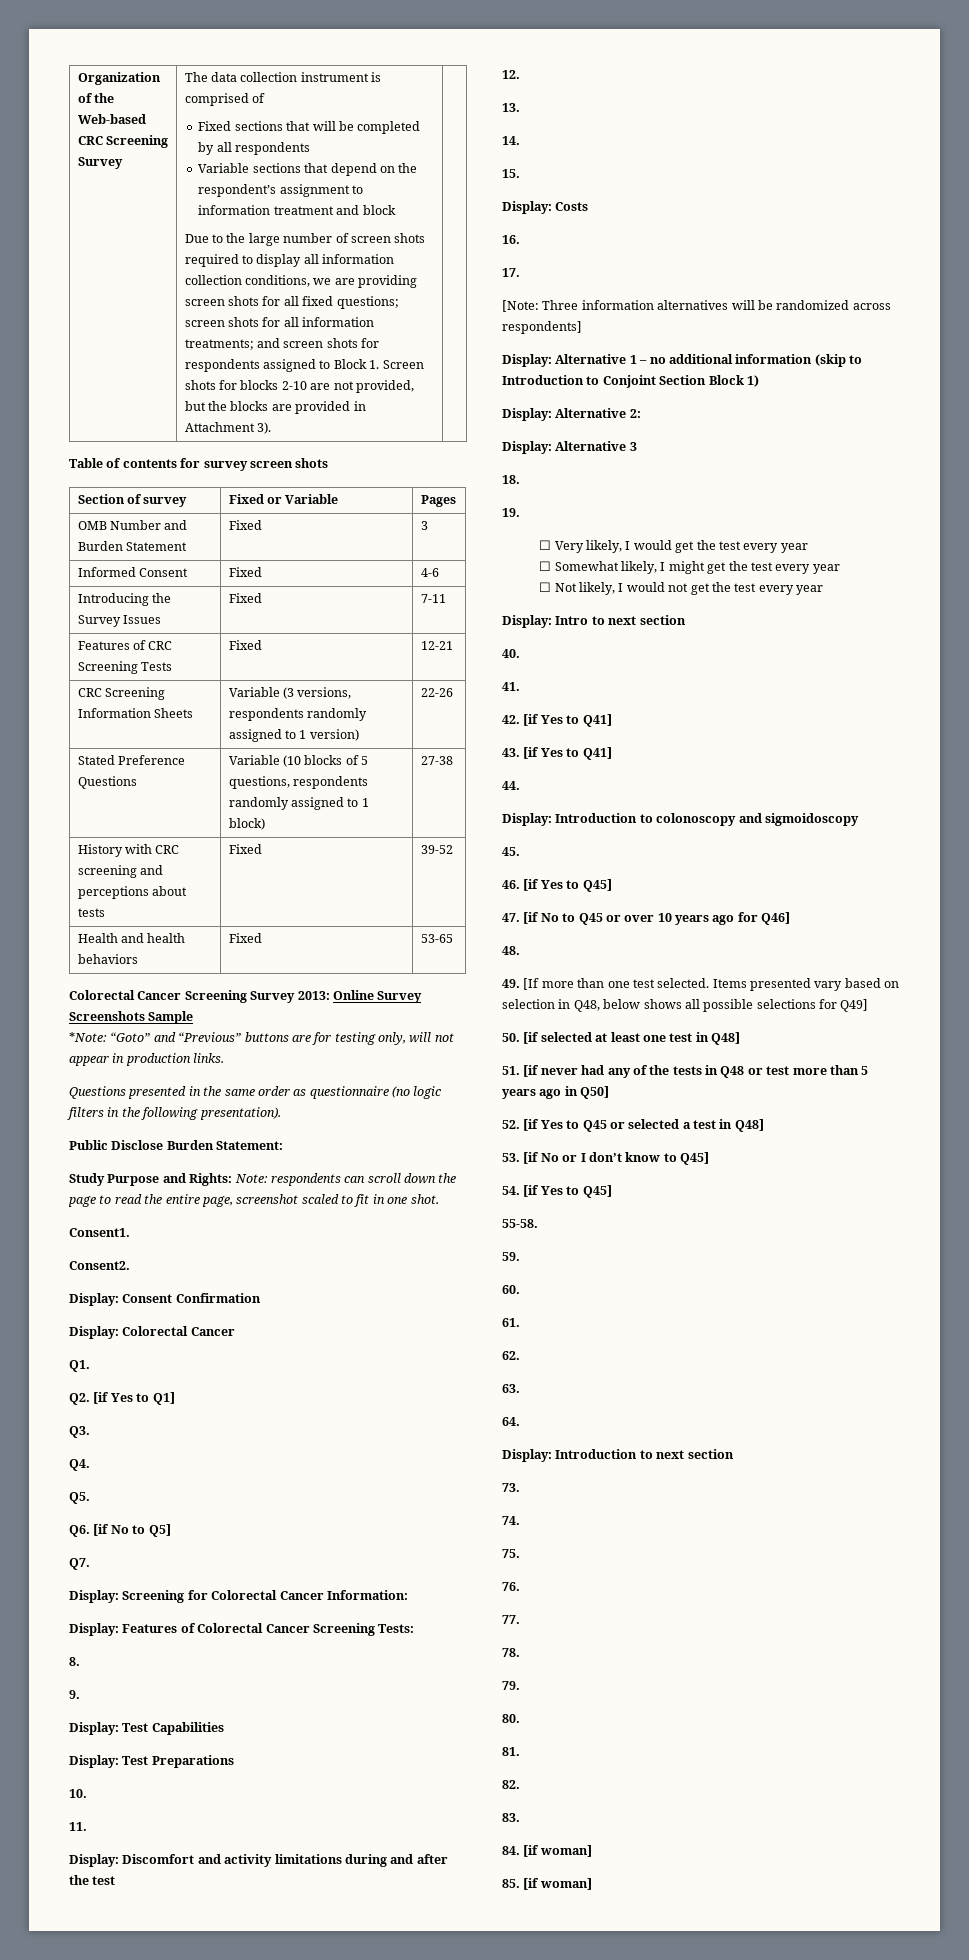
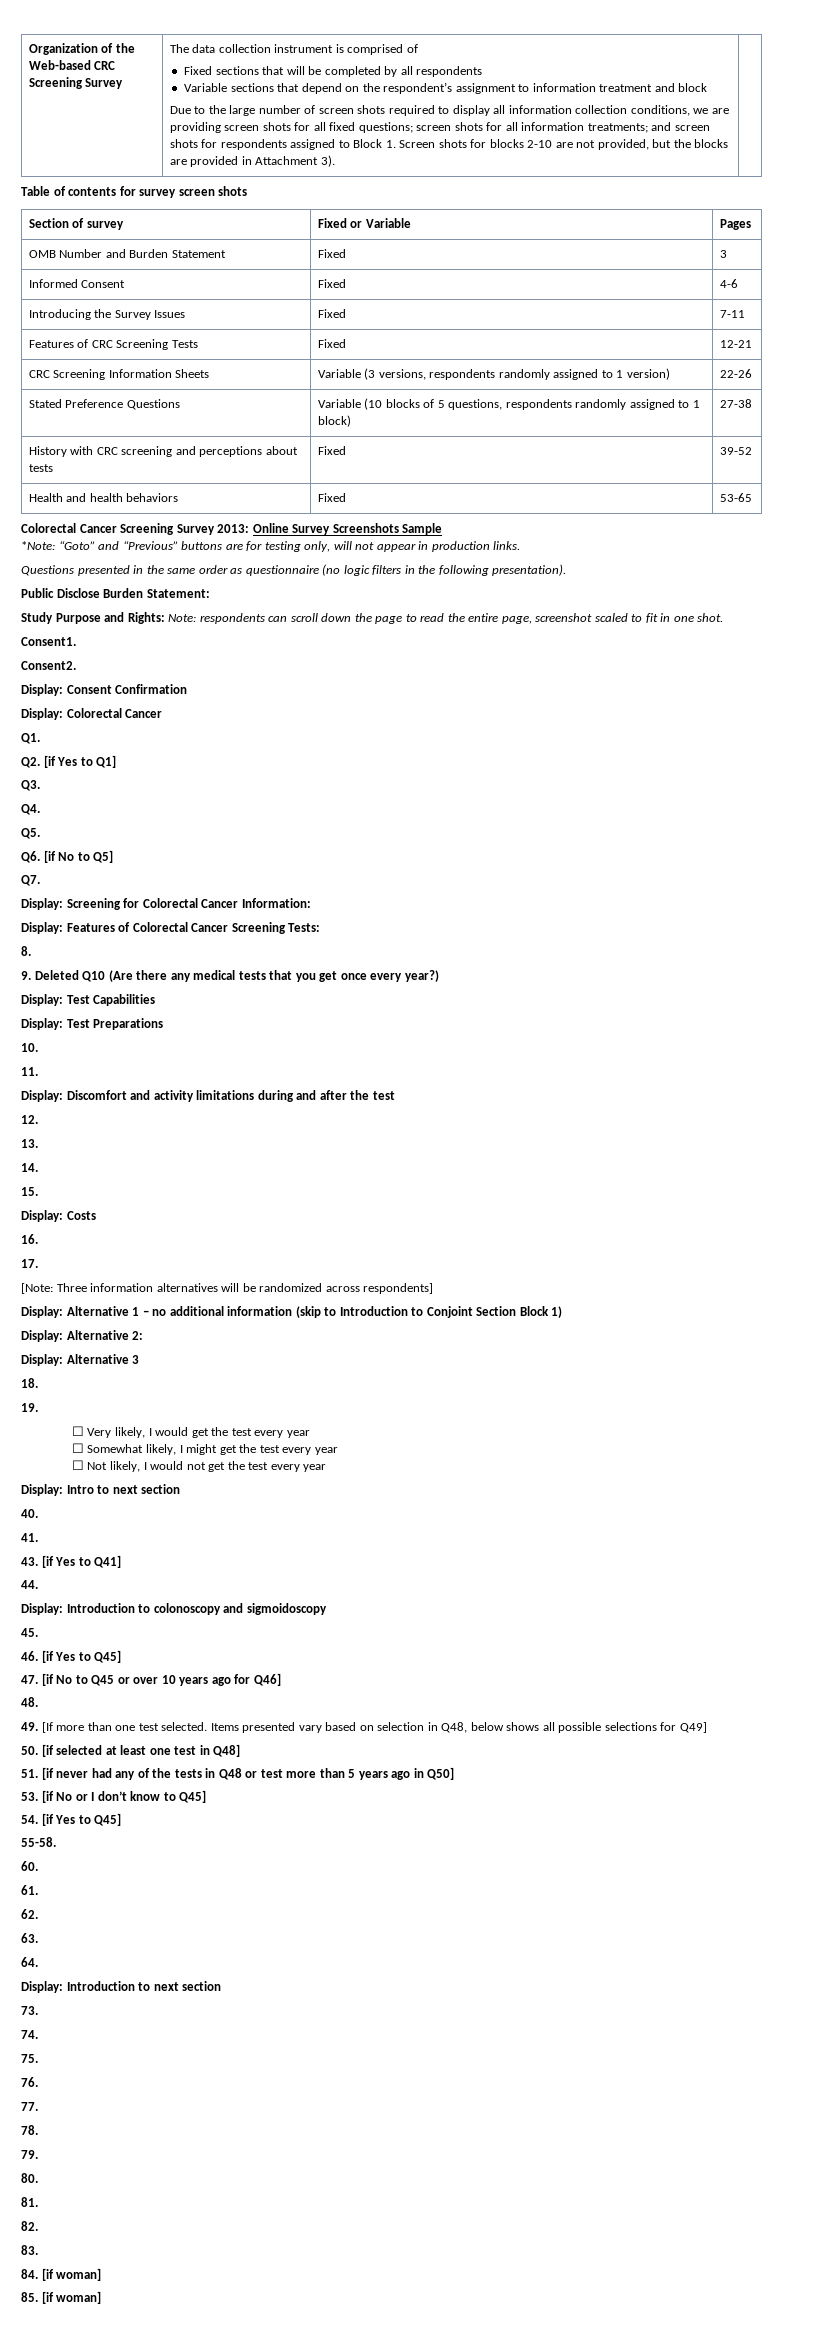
- 9.
+ 9. Deleted Q10 (Are there any medical tests that you get once every year?)
- 42. [if Yes to Q41]
- 52. [if Yes to Q45 or selected a test in Q48]
- 59.

